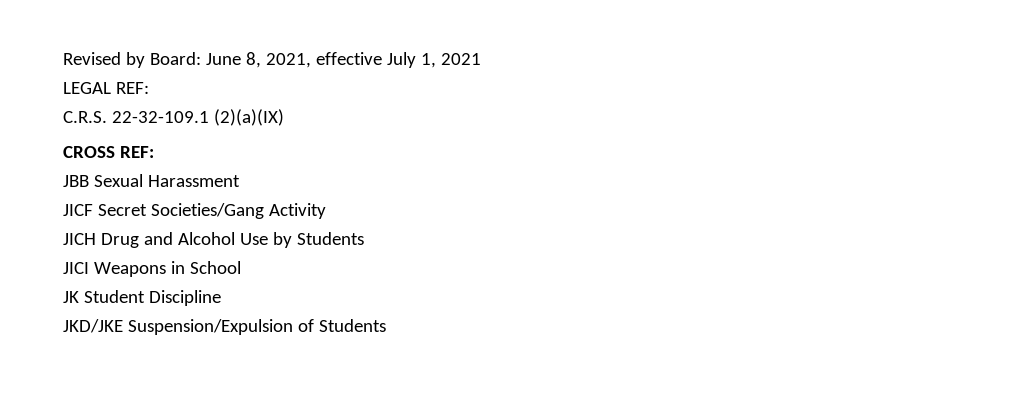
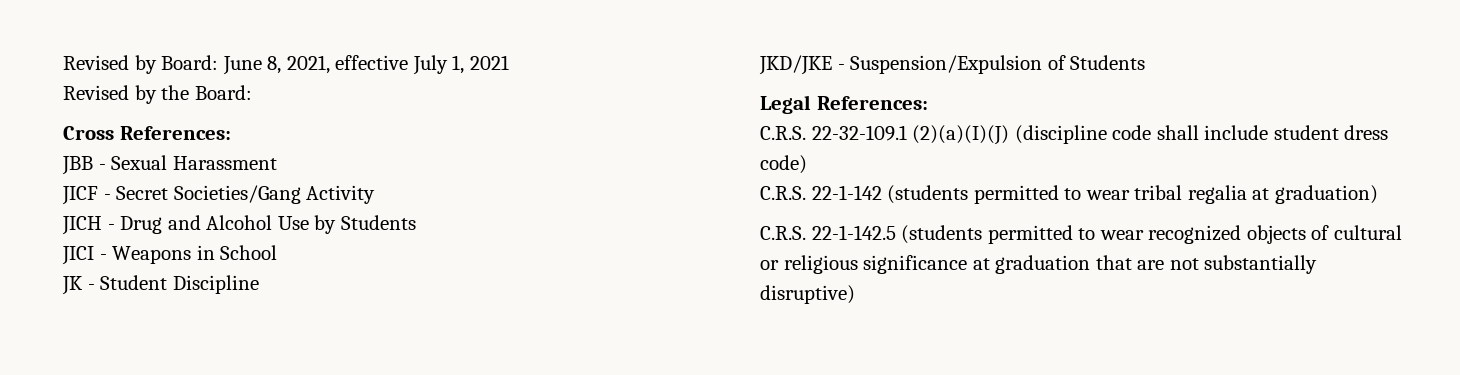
- LEGAL REF:
- C.R.S. 22-32-109.1 (2)(a)(IX)
- CROSS REF:
+ Revised by the Board:
+ Cross References:
- JBB Sexual Harassment
+ JBB - Sexual Harassment
- JICF Secret Societies/Gang Activity
+ JICF - Secret Societies/Gang Activity
- JICH Drug and Alcohol Use by Students
+ JICH - Drug and Alcohol Use by Students
- JICI Weapons in School
+ JICI - Weapons in School
- JK Student Discipline
+ JK - Student Discipline
- JKD/JKE Suspension/Expulsion of Students
+ JKD/JKE - Suspension/Expulsion of Students
+ Legal References:
+ C.R.S. 22-32-109.1 (2)(a)(I)(J) (discipline code shall include student dress code)
+ C.R.S. 22-1-142 (students permitted to wear tribal regalia at graduation)
+ C.R.S. 22-1-142.5 (students permitted to wear recognized objects of cultural or religious significance at graduation that are not substantially disruptive)

